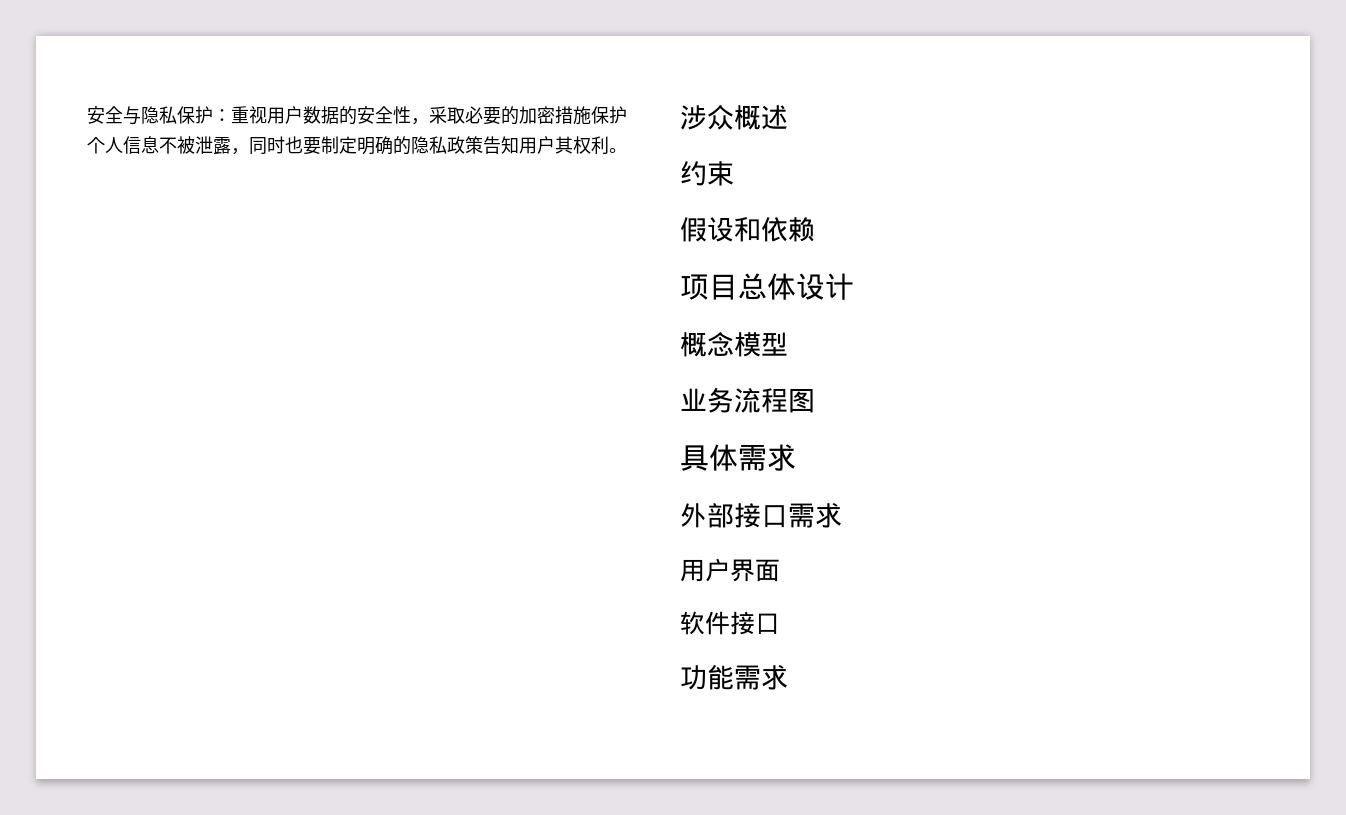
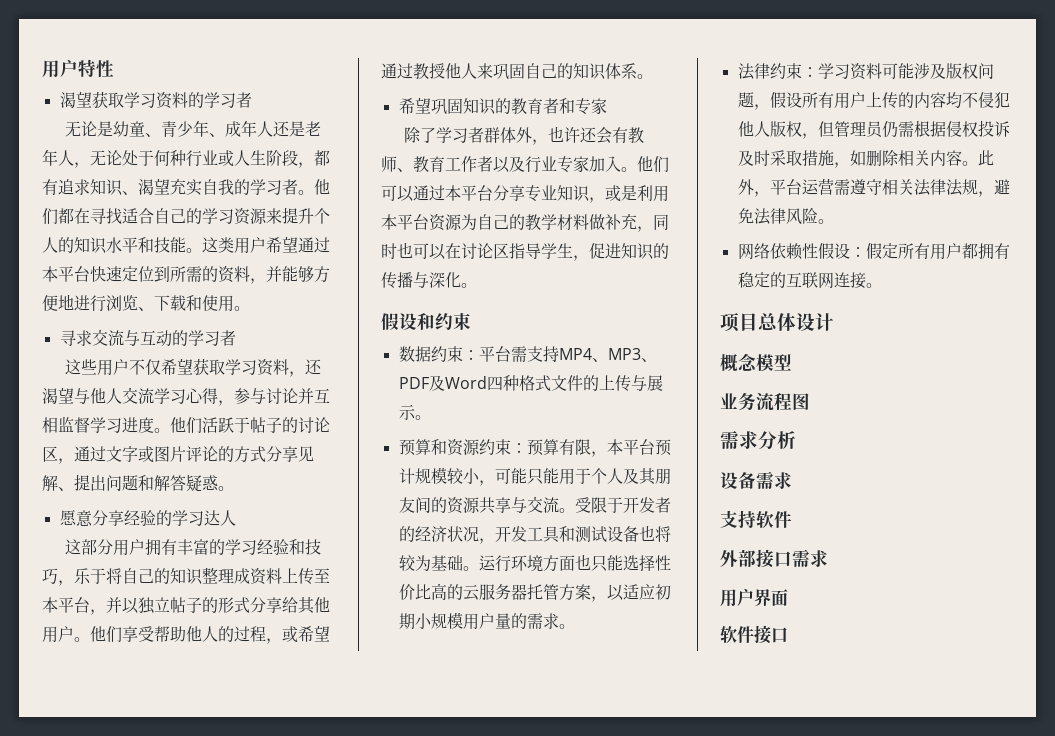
- 安全与隐私保护：重视用户数据的安全性，采取必要的加密措施保护个人信息不被泄露，同时也要制定明确的隐私政策告知用户其权利。
- 涉众概述
- 约束
- 假设和依赖
+ 用户特性
+ 渴望获取学习资料的学习者
+ 无论是幼童、青少年、成年人还是老年人，无论处于何种行业或人生阶段，都有追求知识、渴望充实自我的学习者。他们都在寻找适合自己的学习资源来提升个人的知识水平和技能。这类用户希望通过本平台快速定位到所需的资料，并能够方便地进行浏览、下载和使用。
+ 寻求交流与互动的学习者
+ 这些用户不仅希望获取学习资料，还渴望与他人交流学习心得，参与讨论并互相监督学习进度。他们活跃于帖子的讨论区，通过文字或图片评论的方式分享见解、提出问题和解答疑惑。
+ 愿意分享经验的学习达人
+ 这部分用户拥有丰富的学习经验和技巧，乐于将自己的知识整理成资料上传至本平台，并以独立帖子的形式分享给其他用户。他们享受帮助他人的过程，或希望通过教授他人来巩固自己的知识体系。
+ 希望巩固知识的教育者和专家
+ 除了学习者群体外，也许还会有教师、教育工作者以及行业专家加入。他们可以通过本平台分享专业知识，或是利用本平台资源为自己的教学材料做补充，同时也可以在讨论区指导学生，促进知识的传播与深化。
+ 假设和约束
+ 数据约束：平台需支持MP4、MP3、PDF及Word四种格式文件的上传与展示。
+ 预算和资源约束：预算有限，本平台预计规模较小，可能只能用于个人及其朋友间的资源共享与交流。受限于开发者的经济状况，开发工具和测试设备也将较为基础。运行环境方面也只能选择性价比高的云服务器托管方案，以适应初期小规模用户量的需求。
+ 法律约束：学习资料可能涉及版权问题，假设所有用户上传的内容均不侵犯他人版权，但管理员仍需根据侵权投诉及时采取措施，如删除相关内容。此外，平台运营需遵守相关法律法规，避免法律风险。
+ 网络依赖性假设：假定所有用户都拥有稳定的互联网连接。
- 具体需求
+ 需求分析
+ 设备需求
+ 支持软件
- 功能需求

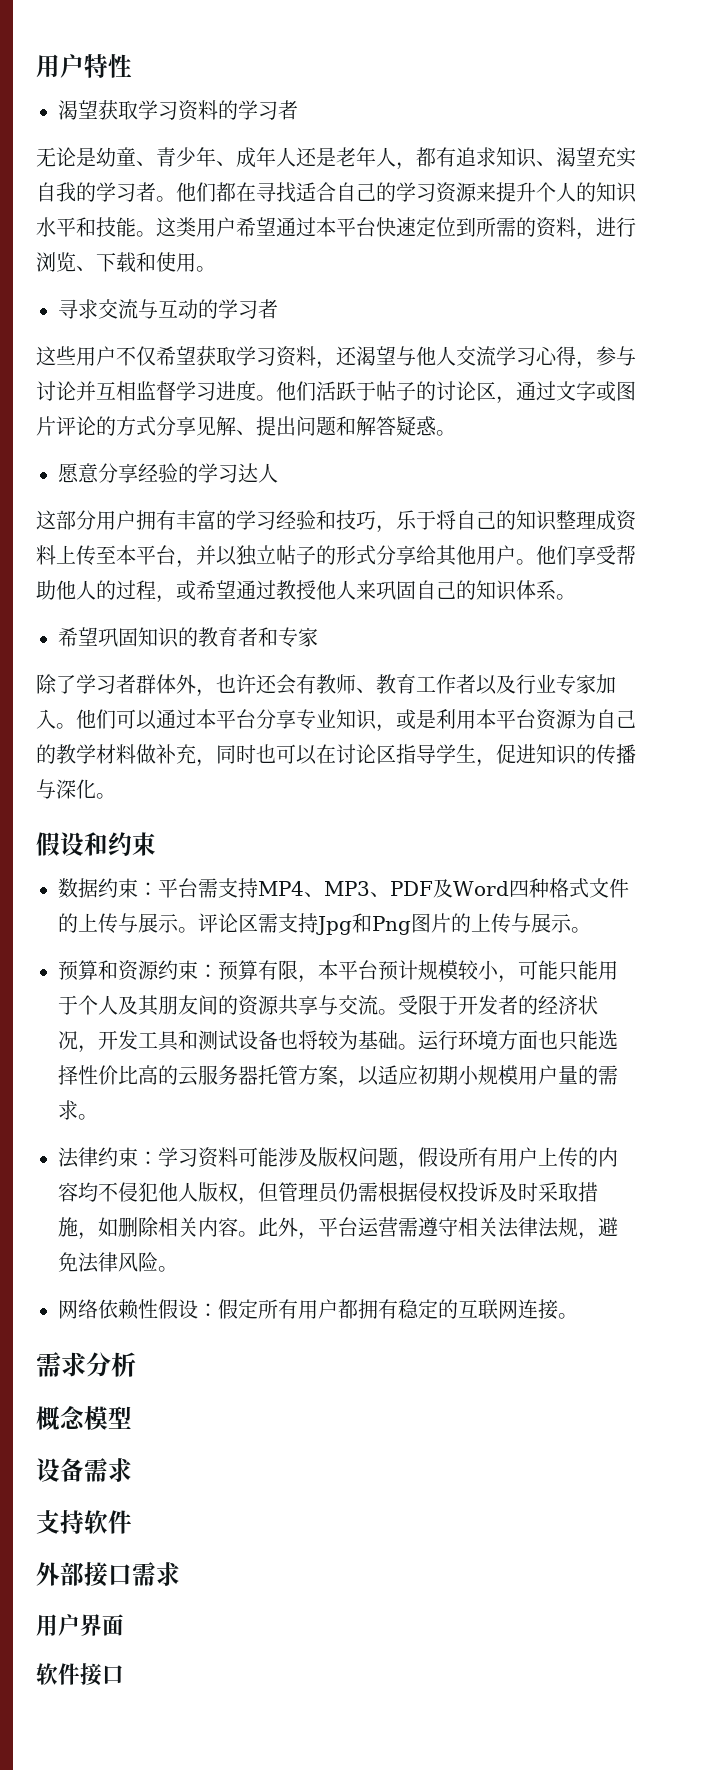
- 无论是幼童、青少年、成年人还是老年人，无论处于何种行业或人生阶段，都有追求知识、渴望充实自我的学习者。
+ 无论是幼童、青少年、成年人还是老年人，都有追求知识、渴望充实自我的学习者。
- 这类用户希望通过本平台快速定位到所需的资料，并能够方便地进行浏览、下载和使用。
+ 这类用户希望通过本平台快速定位到所需的资料，进行浏览、下载和使用。
+ 评论区需支持Jpg和Png图片的上传与展示。
- 项目总体设计
+ 需求分析
- 业务流程图
- 需求分析

